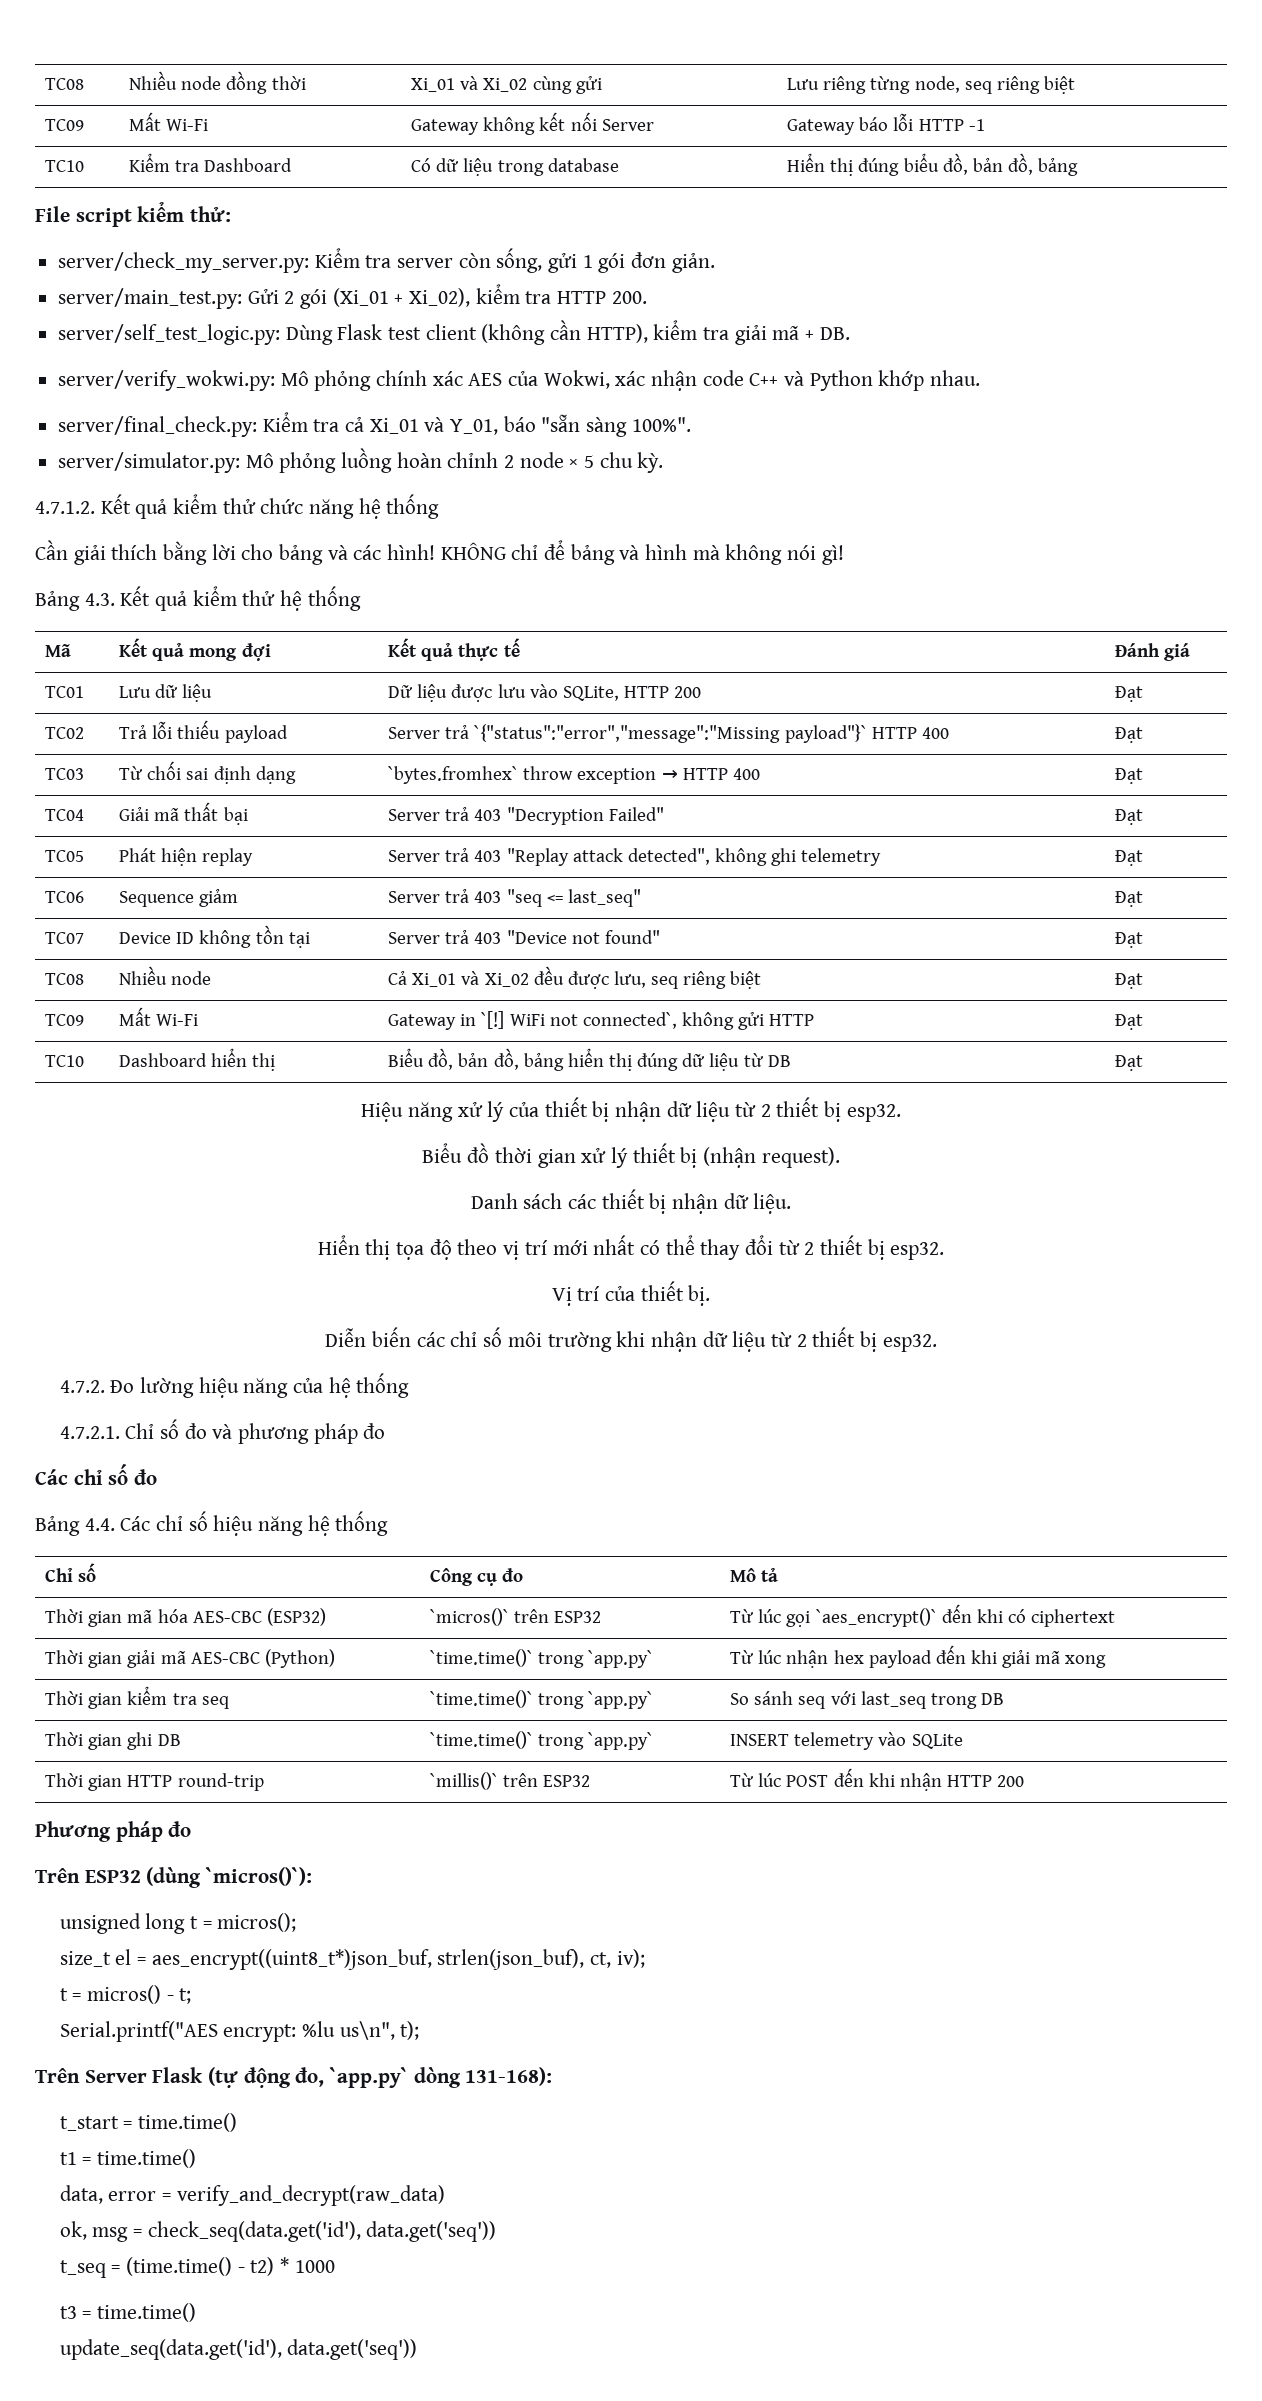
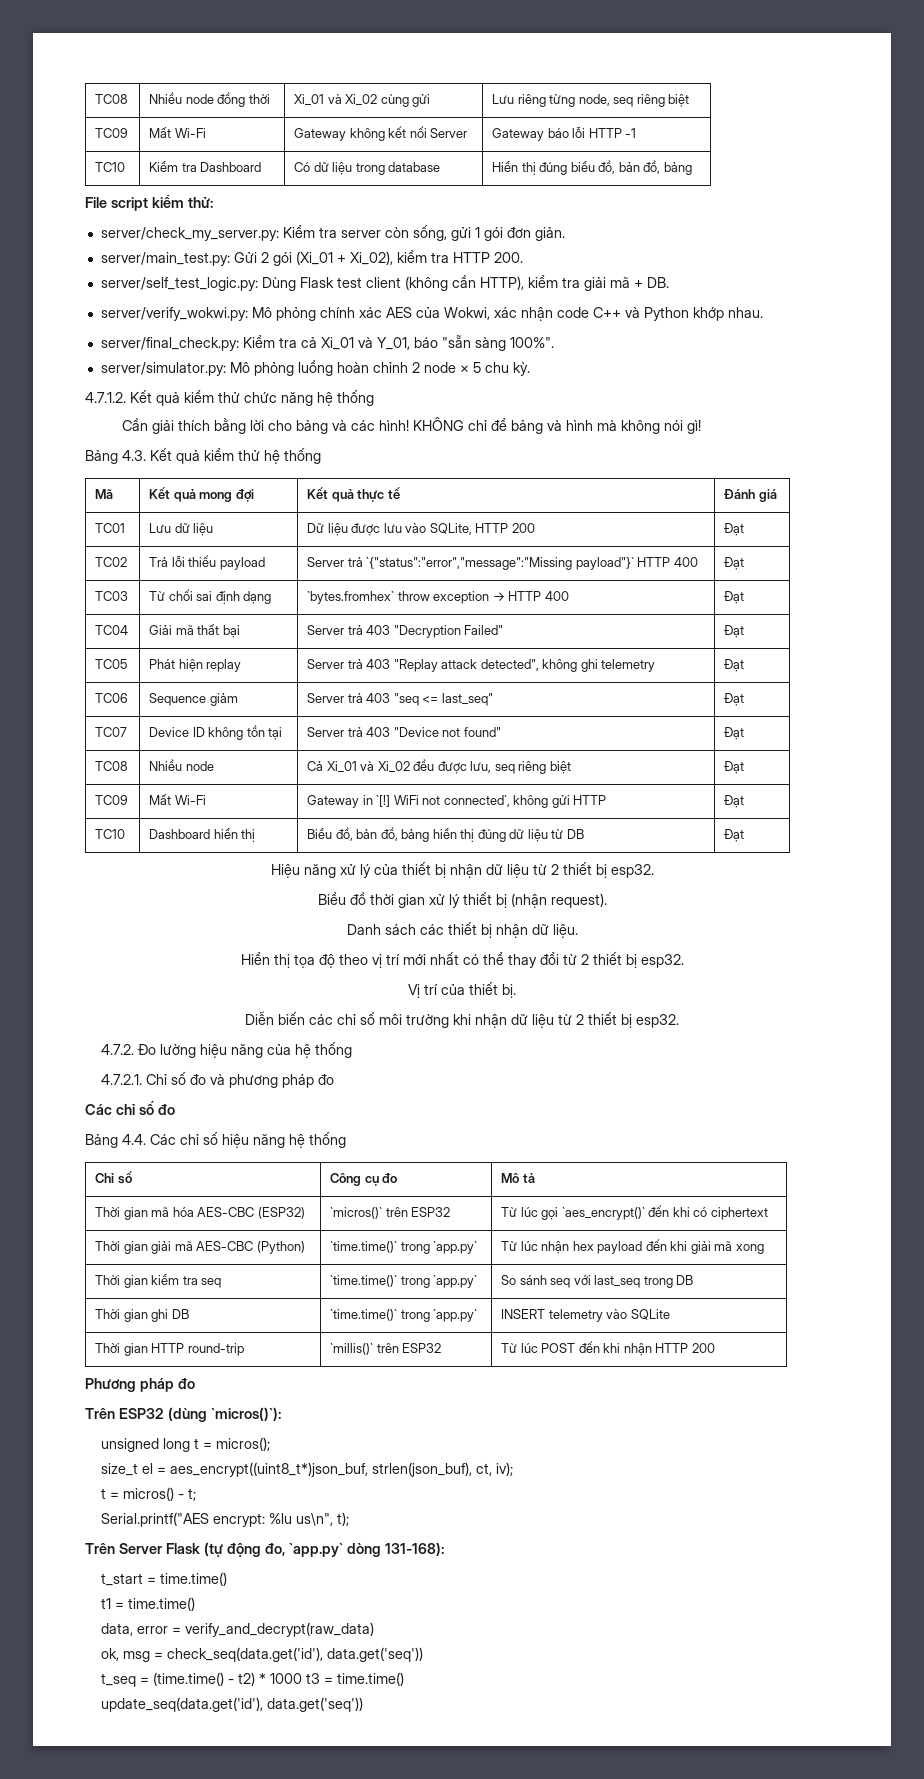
- t_seq = (time.time() - t2) * 1000
- t3 = time.time()
+ t_seq = (time.time() - t2) * 1000 t3 = time.time()

